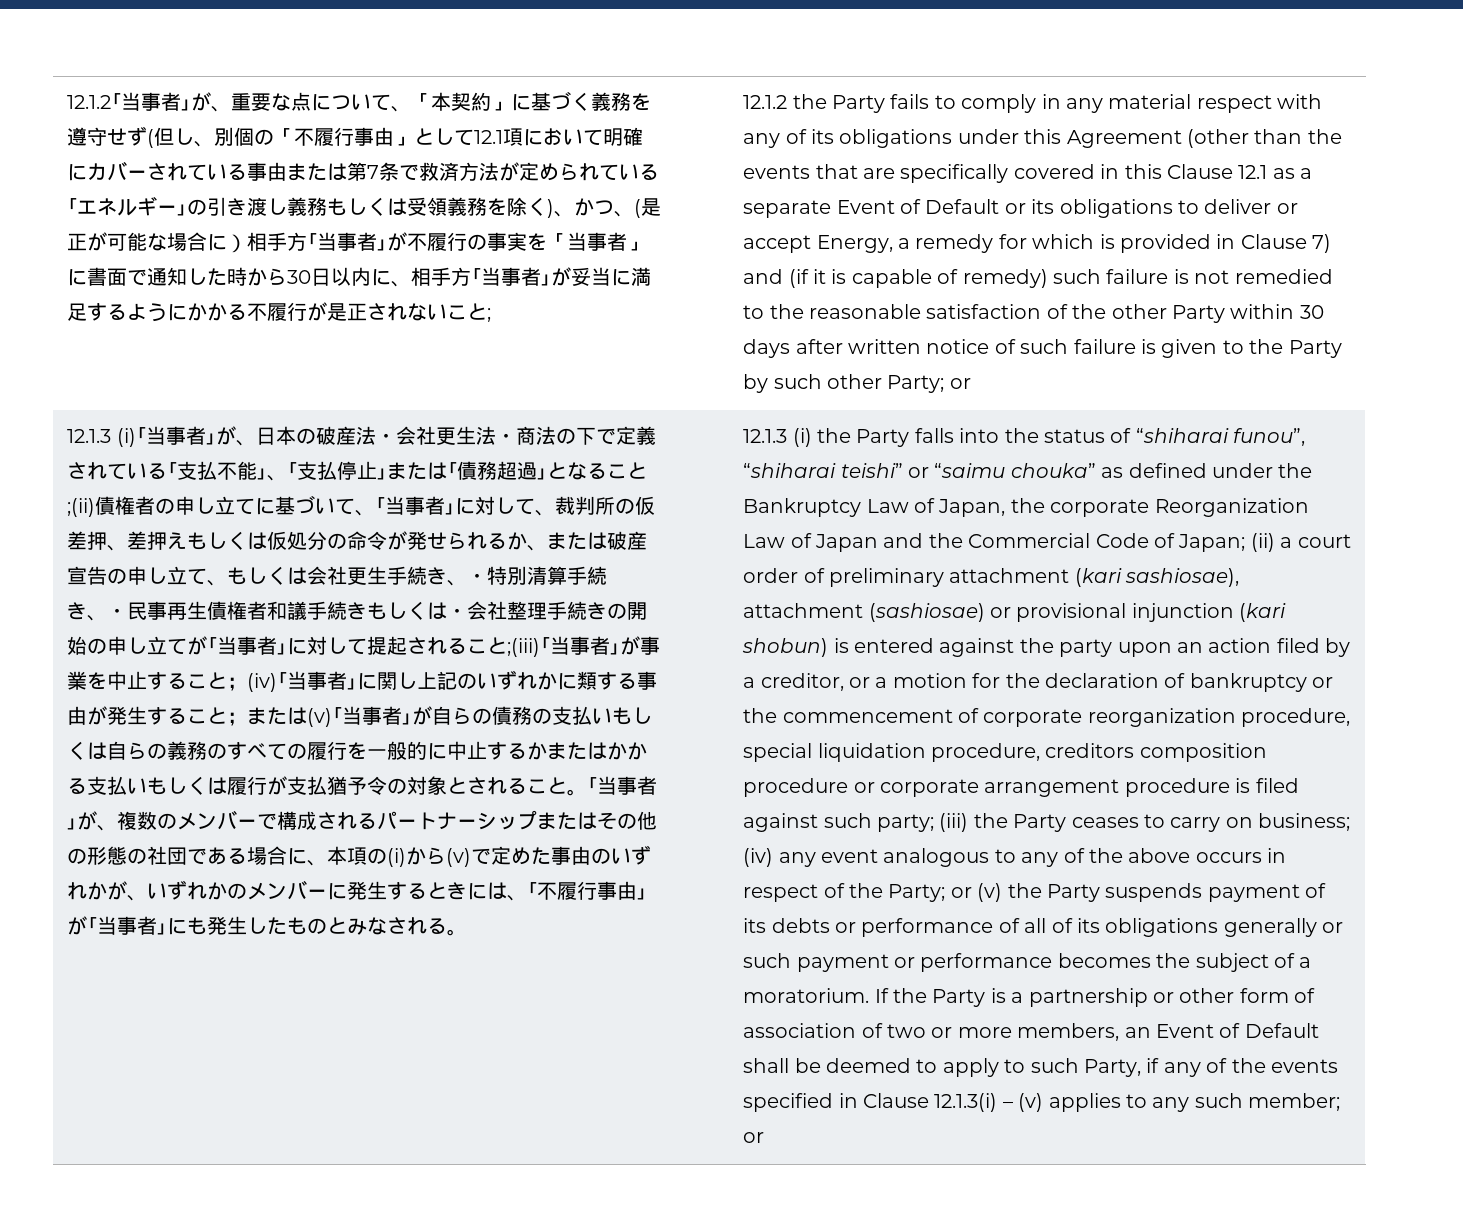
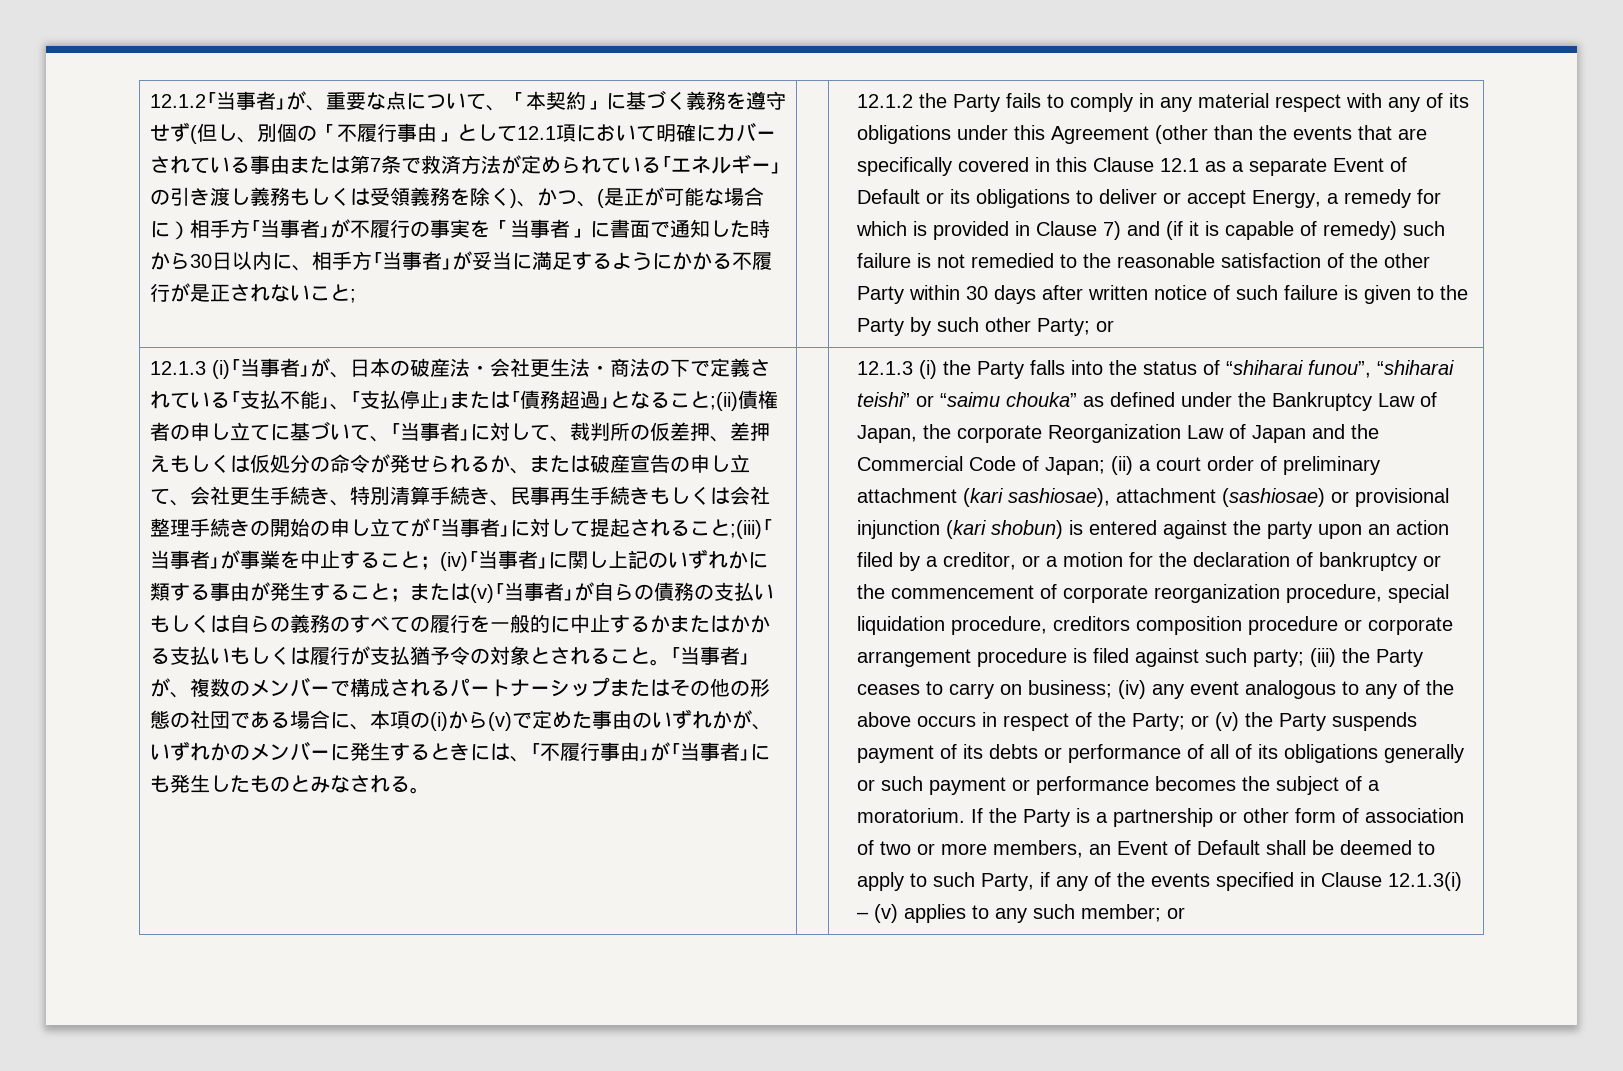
- 12.1.3 (i)｢当事者｣が、日本の破産法・会社更生法・商法の下で定義されている｢支払不能｣、｢支払停止｣または｢債務超過｣となること;(ii)債権者の申し立てに基づいて、｢当事者｣に対して、裁判所の仮差押、差押えもしくは仮処分の命令が発せられるか、または破産宣告の申し立て、もしくは会社更生手続き、・特別清算手続き、・民事再生債権者和議手続きもしくは・会社整理手続きの開始の申し立てが｢当事者｣に対して提起されること;(iii)｢当事者｣が事業を中止すること；
+ 12.1.3 (i)｢当事者｣が、日本の破産法・会社更生法・商法の下で定義されている｢支払不能｣、｢支払停止｣または｢債務超過｣となること;(ii)債権者の申し立てに基づいて、｢当事者｣に対して、裁判所の仮差押、差押えもしくは仮処分の命令が発せられるか、または破産宣告の申し立て、会社更生手続き、特別清算手続き、民事再生手続きもしくは会社整理手続きの開始の申し立てが｢当事者｣に対して提起されること;(iii)｢当事者｣が事業を中止すること；

